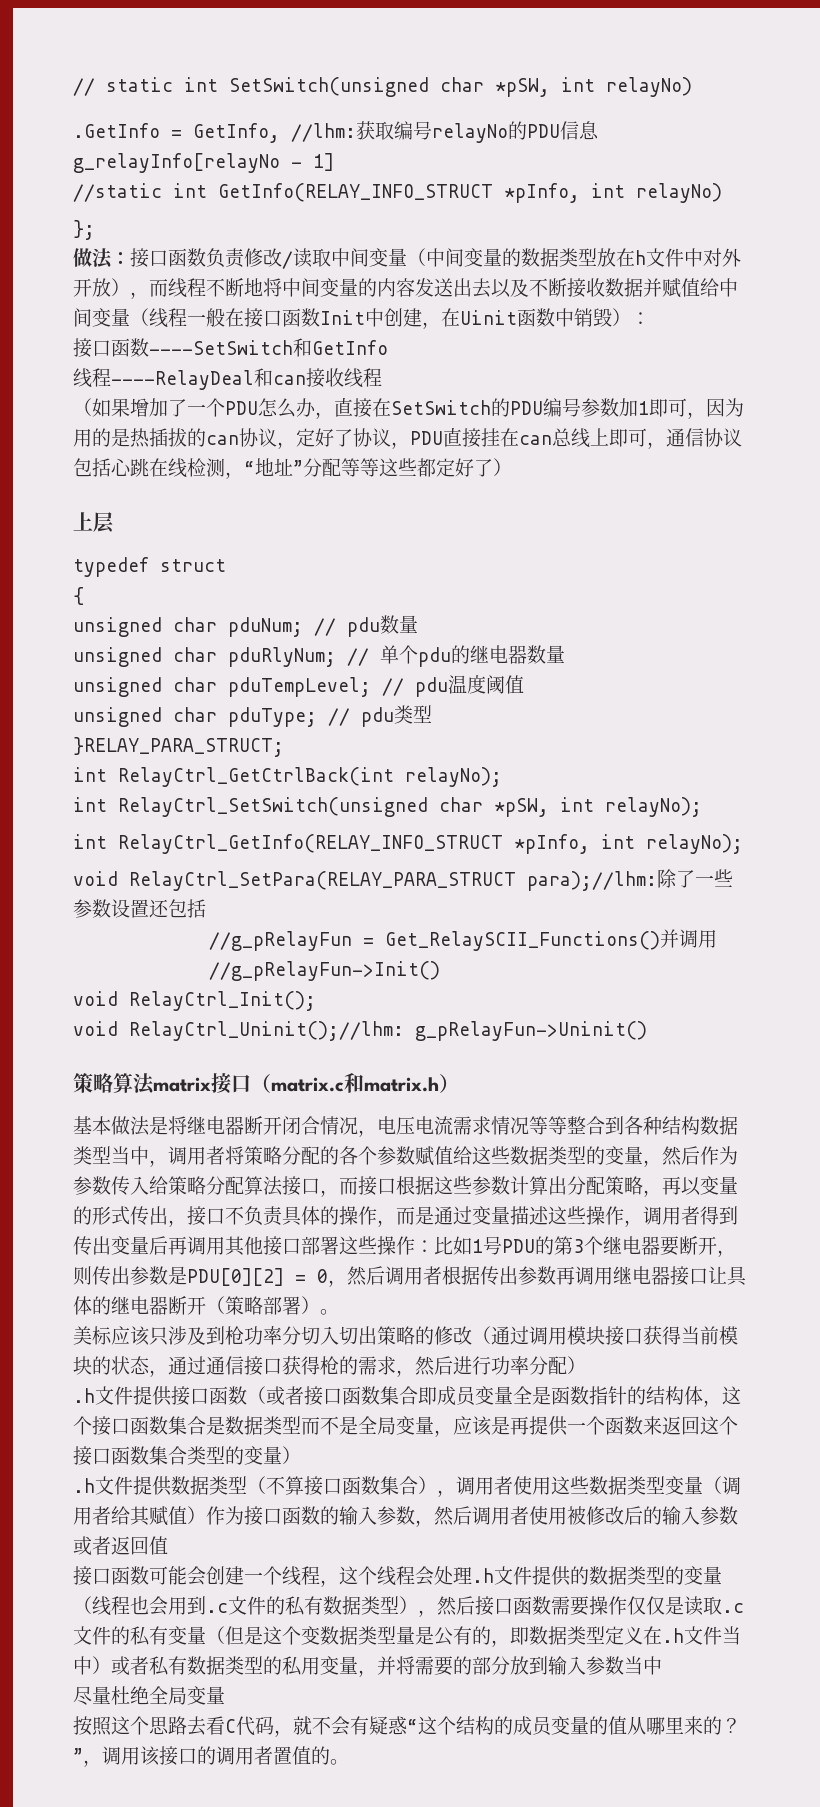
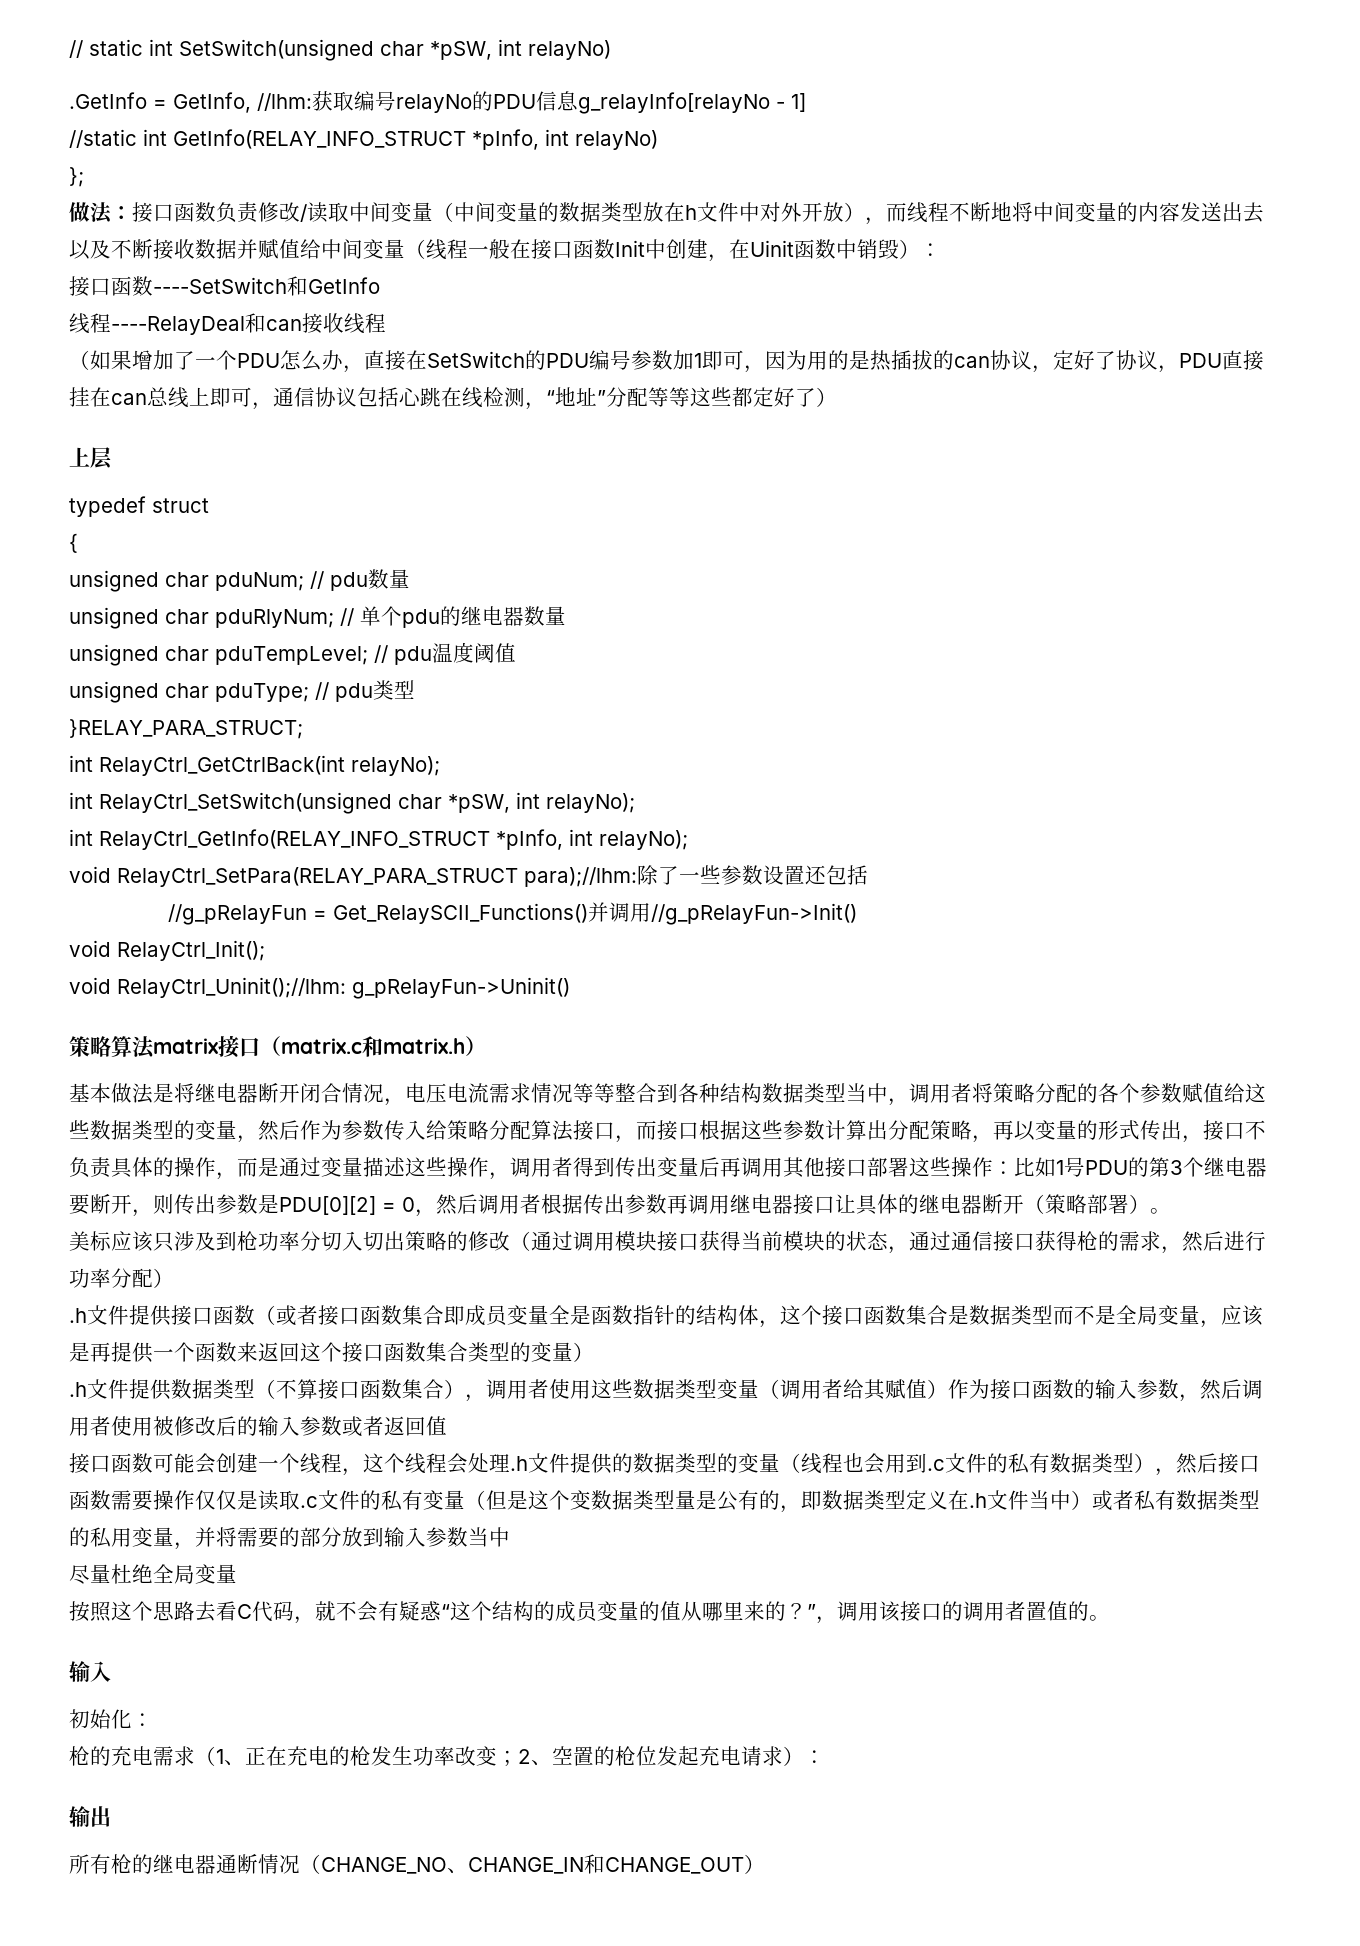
  按照这个思路去看C代码，就不会有疑惑“这个结构的成员变量的值从哪里来的？”，调用该接口的调用者置值的。
+ 输入
+ 初始化：
+ 枪的充电需求（1、正在充电的枪发生功率改变；2、空置的枪位发起充电请求）：
+ 输出
+ 所有枪的继电器通断情况（CHANGE_NO、CHANGE_IN和CHANGE_OUT）

